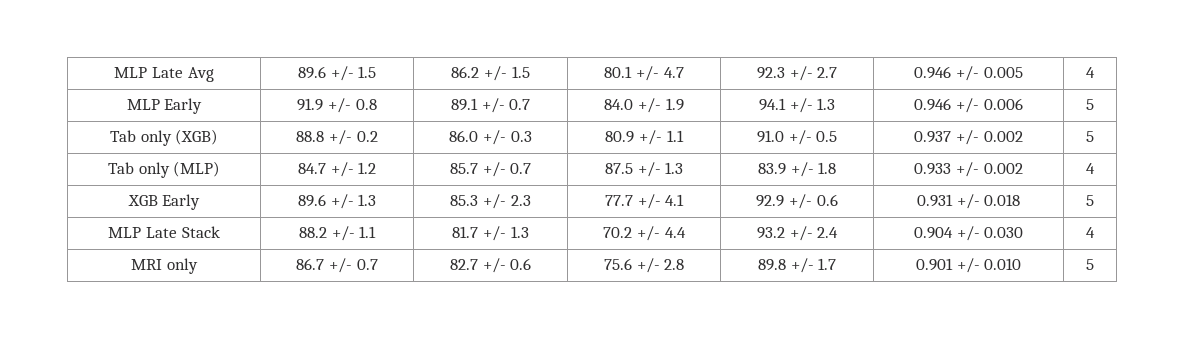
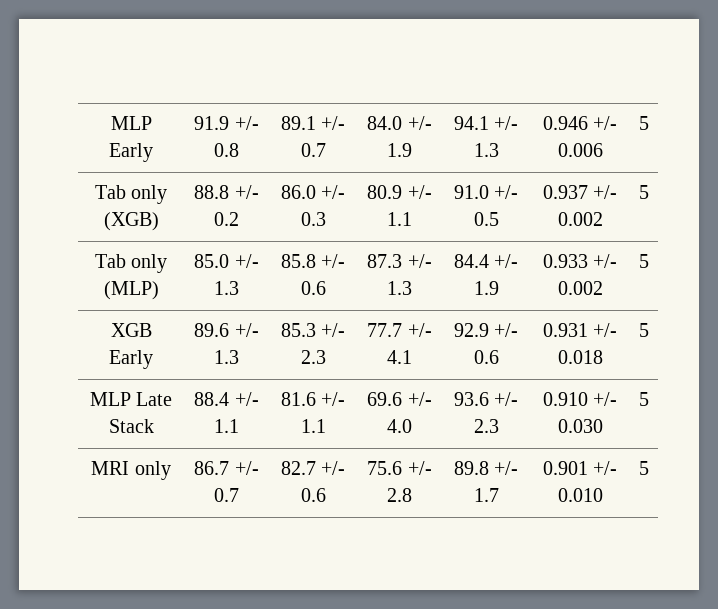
- MLP Late Avg | 89.6 +/- 1.5 | 86.2 +/- 1.5 | 80.1 +/- 4.7 | 92.3 +/- 2.7 | 0.946 +/- 0.005 | 4
- Tab only (MLP) | 84.7 +/- 1.2 | 85.7 +/- 0.7 | 87.5 +/- 1.3 | 83.9 +/- 1.8 | 0.933 +/- 0.002 | 4
+ Tab only (MLP) | 85.0 +/- 1.3 | 85.8 +/- 0.6 | 87.3 +/- 1.3 | 84.4 +/- 1.9 | 0.933 +/- 0.002 | 5
- MLP Late Stack | 88.2 +/- 1.1 | 81.7 +/- 1.3 | 70.2 +/- 4.4 | 93.2 +/- 2.4 | 0.904 +/- 0.030 | 4
+ MLP Late Stack | 88.4 +/- 1.1 | 81.6 +/- 1.1 | 69.6 +/- 4.0 | 93.6 +/- 2.3 | 0.910 +/- 0.030 | 5

